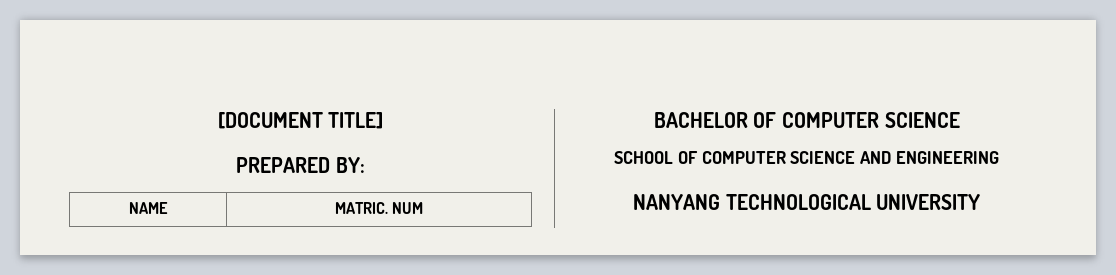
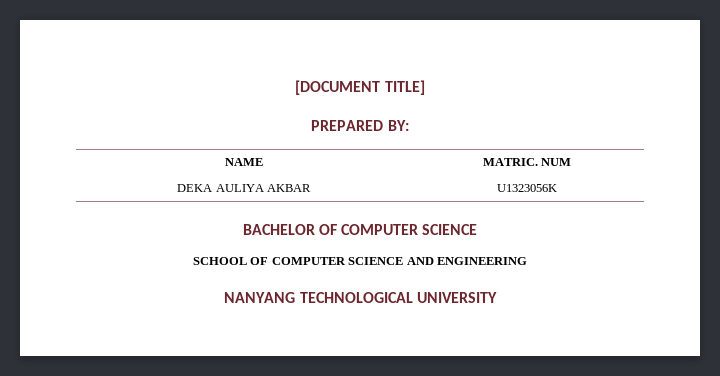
+ DEKA AULIYA AKBAR | U1323056K

